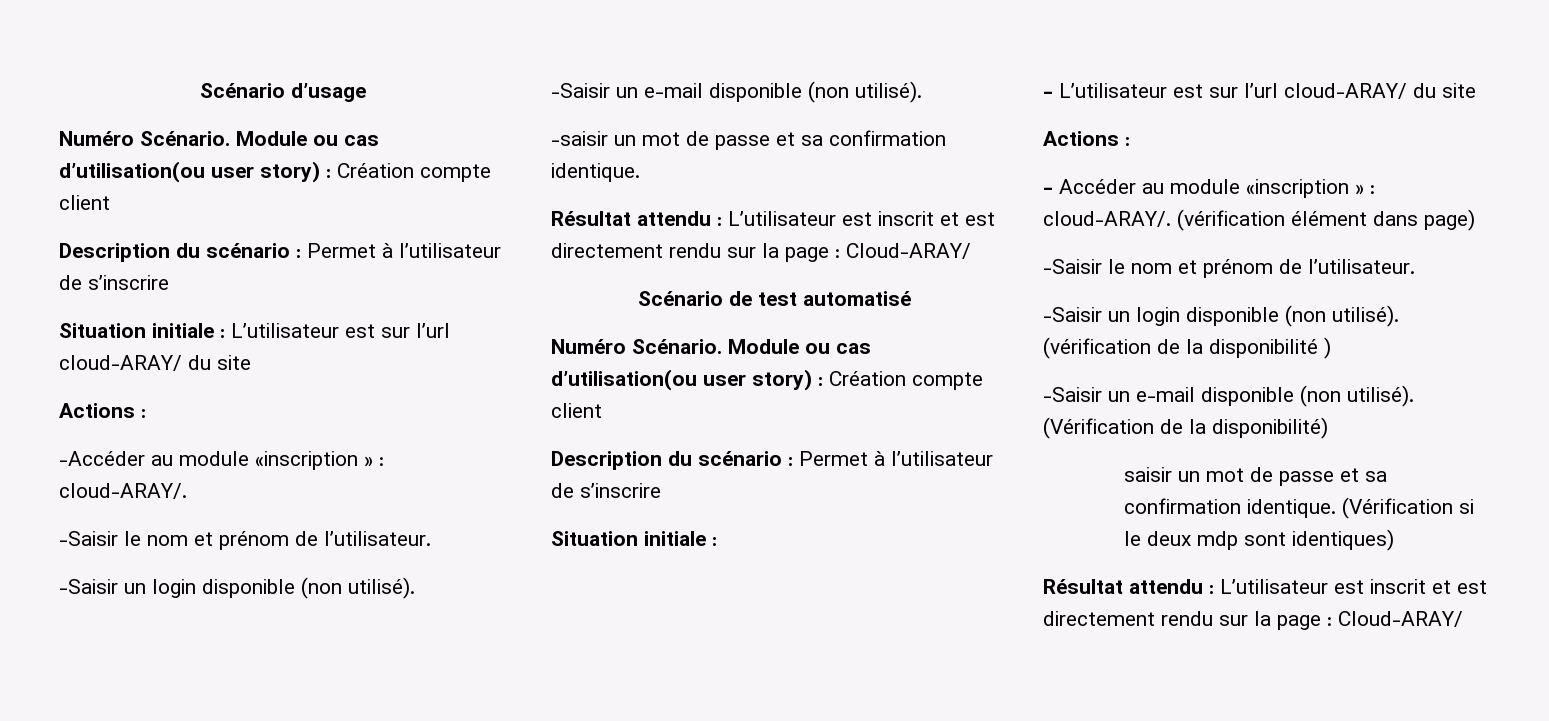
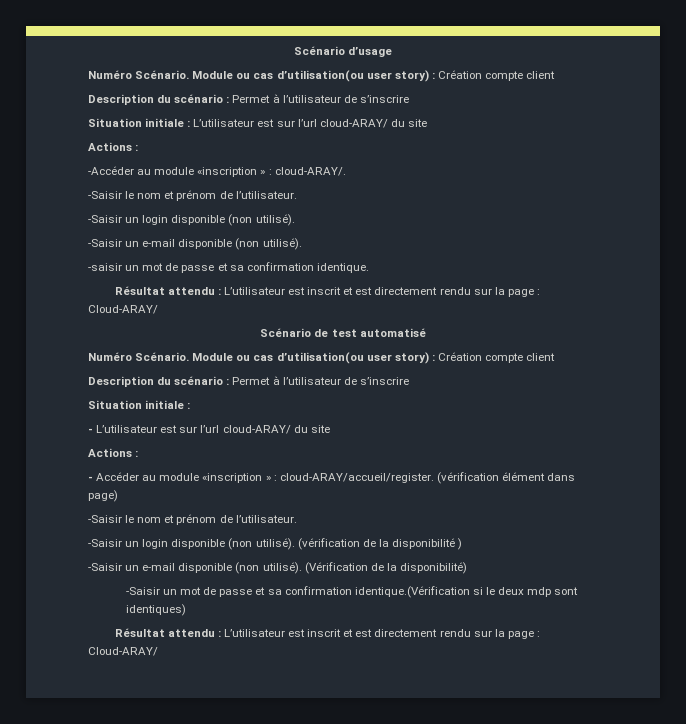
- - Accéder au module «inscription » : cloud-ARAY/.
+ - Accéder au module «inscription » : cloud-ARAY/accueil/register.
- saisir un mot de passe et sa confirmation identique. (Vérification si le deux mdp sont identiques)
+ -Saisir un mot de passe et sa confirmation identique.(Vérification si le deux mdp sont identiques)

